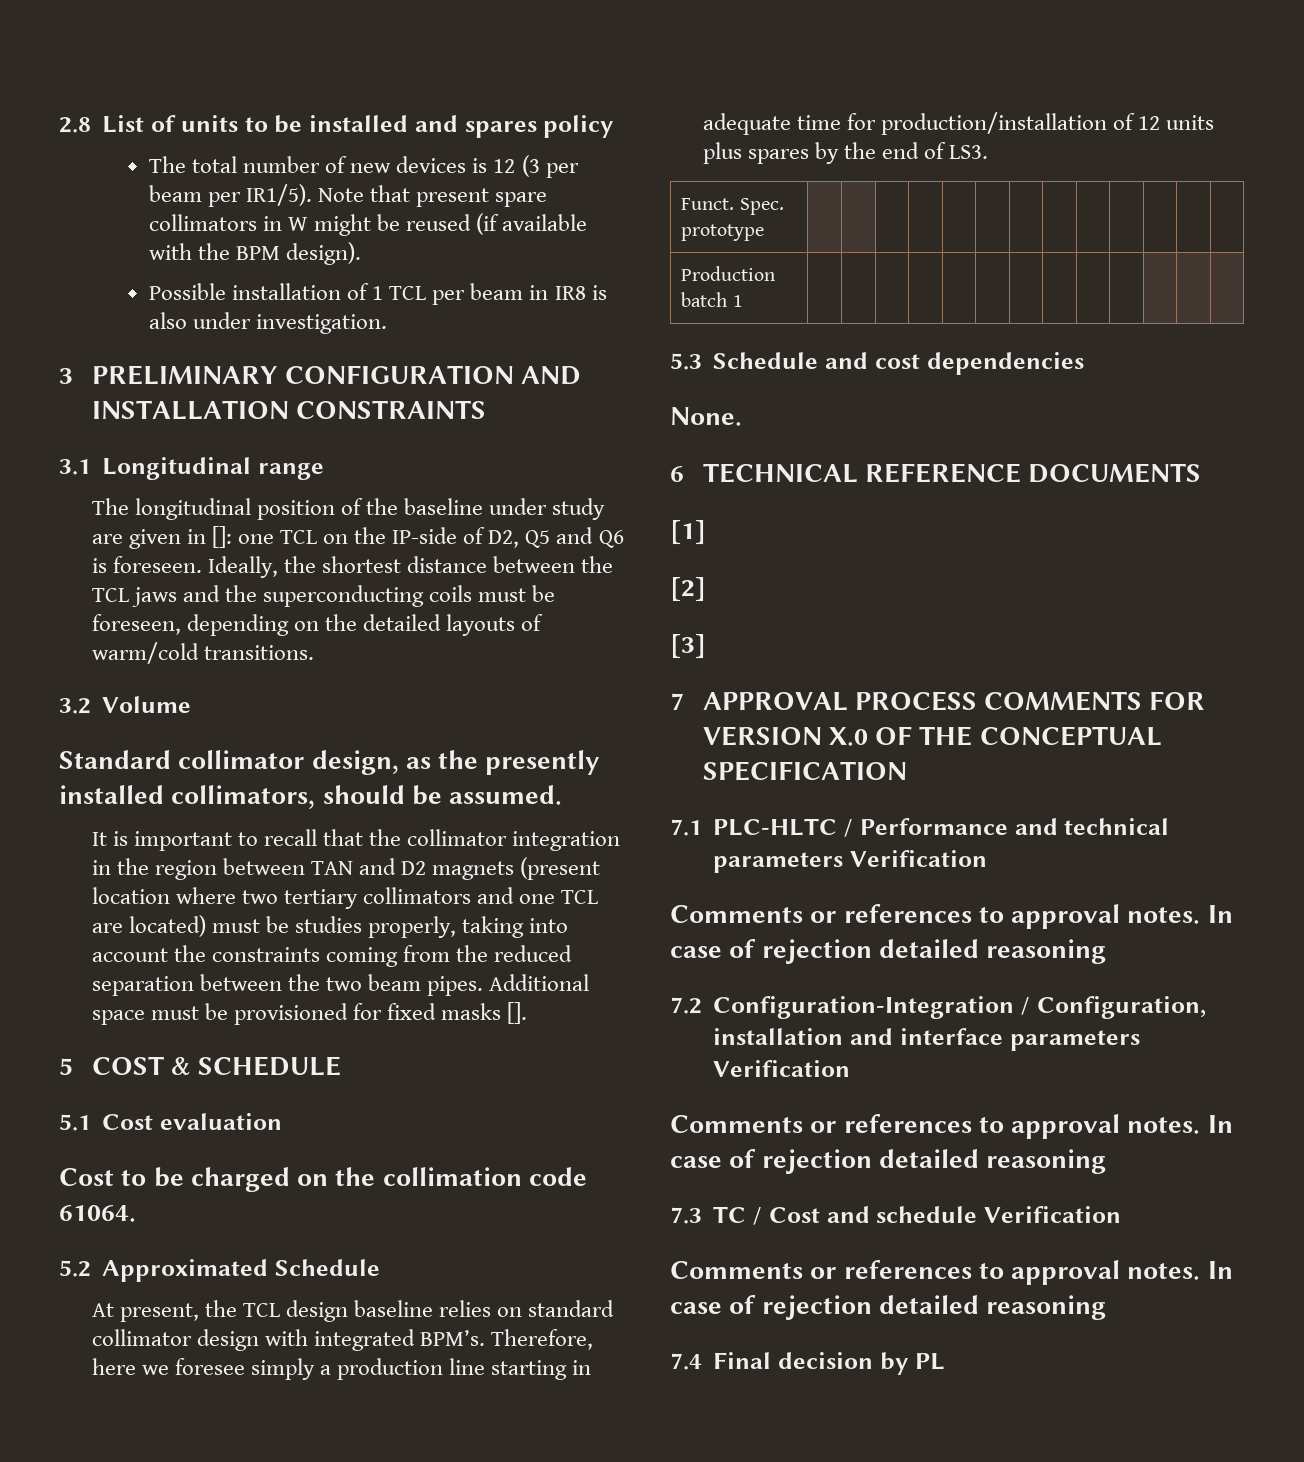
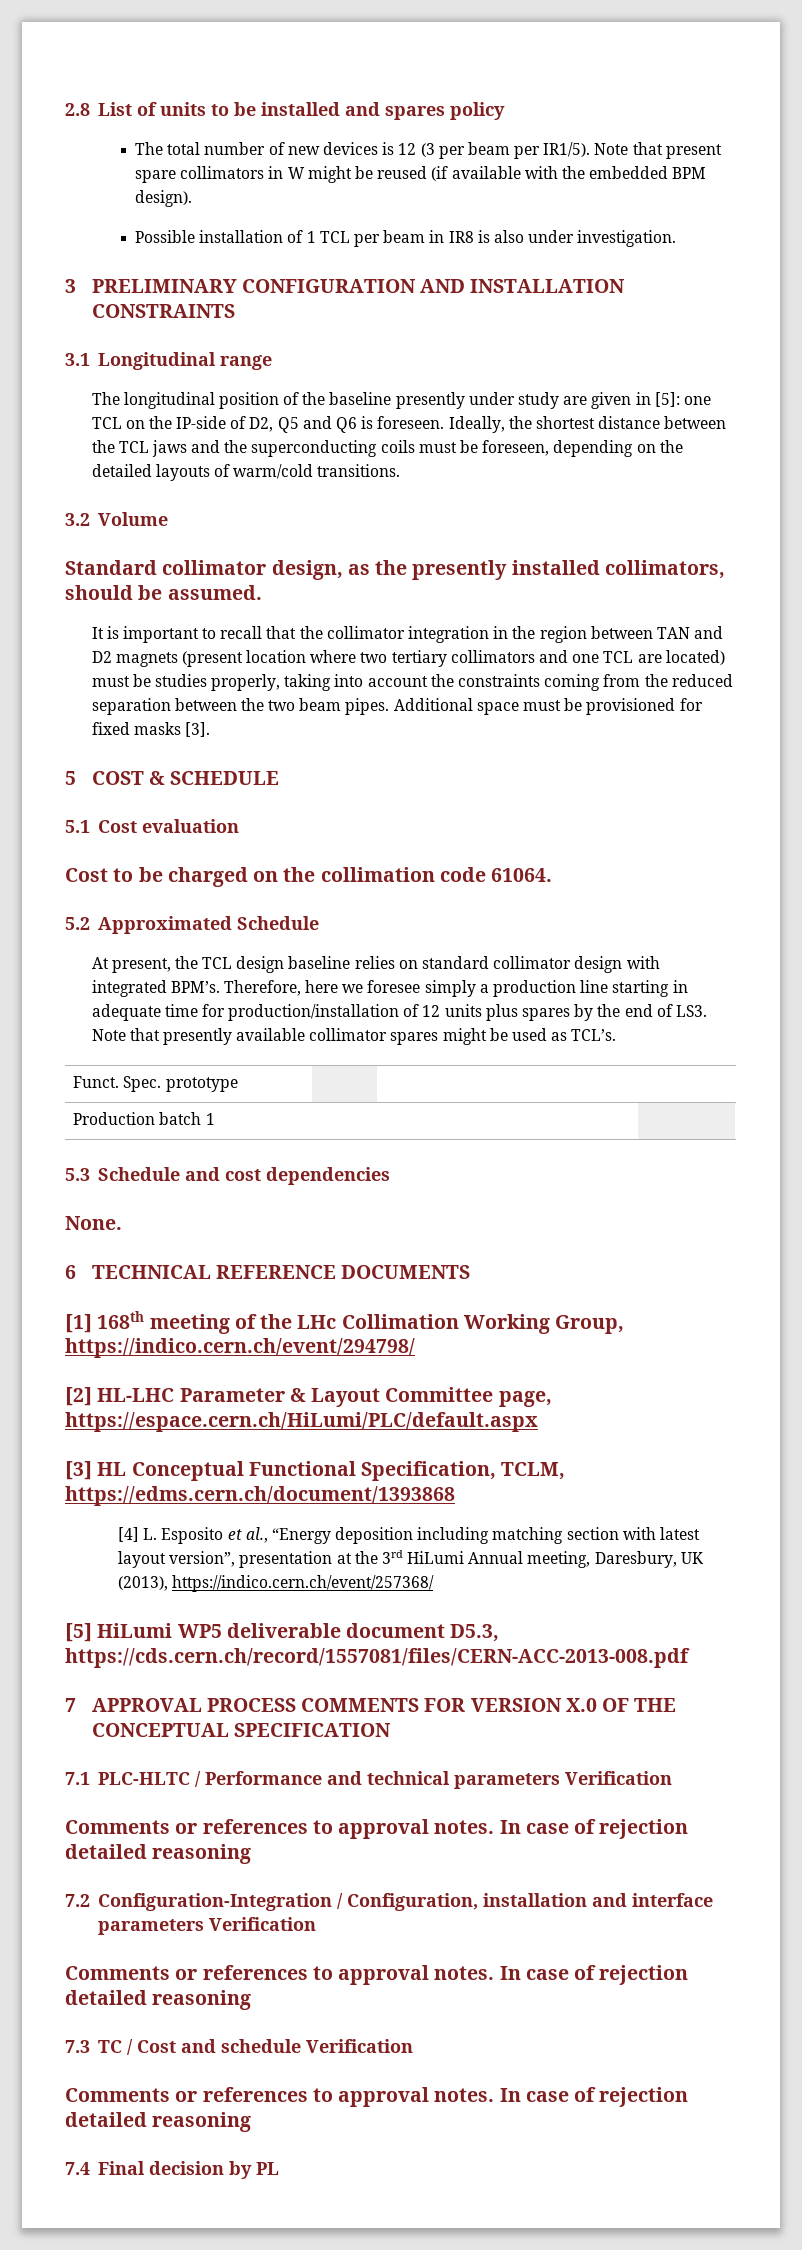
- Note that present spare collimators in W might be reused (if available with the BPM design).
+ Note that present spare collimators in W might be reused (if available with the embedded BPM design).
- The longitudinal position of the baseline under study are given in []: one TCL on the IP-side of D2, Q5 and Q6 is foreseen.
+ The longitudinal position of the baseline presently under study are given in [5]: one TCL on the IP-side of D2, Q5 and Q6 is foreseen.
- Additional space must be provisioned for fixed masks [].
+ Additional space must be provisioned for fixed masks [3].
- Therefore, here we foresee simply a production line starting in adequate time for production/installation of 12 units plus spares by the end of LS3.
+ Therefore, here we foresee simply a production line starting in adequate time for production/installation of 12 units plus spares by the end of LS3. Note that presently available collimator spares might be used as TCL’s.
- [1]
- [2]
- [3]
+ [1] 168th meeting of the LHc Collimation Working Group, https://indico.cern.ch/event/294798/
+ [2] HL-LHC Parameter & Layout Committee page, https://espace.cern.ch/HiLumi/PLC/default.aspx
+ [3] HL Conceptual Functional Specification, TCLM, https://edms.cern.ch/document/1393868
+ [4] L. Esposito et al., “Energy deposition including matching section with latest layout version”, presentation at the 3rd HiLumi Annual meeting, Daresbury, UK (2013), https://indico.cern.ch/event/257368/
+ [5] HiLumi WP5 deliverable document D5.3, https://cds.cern.ch/record/1557081/files/CERN-ACC-2013-008.pdf

